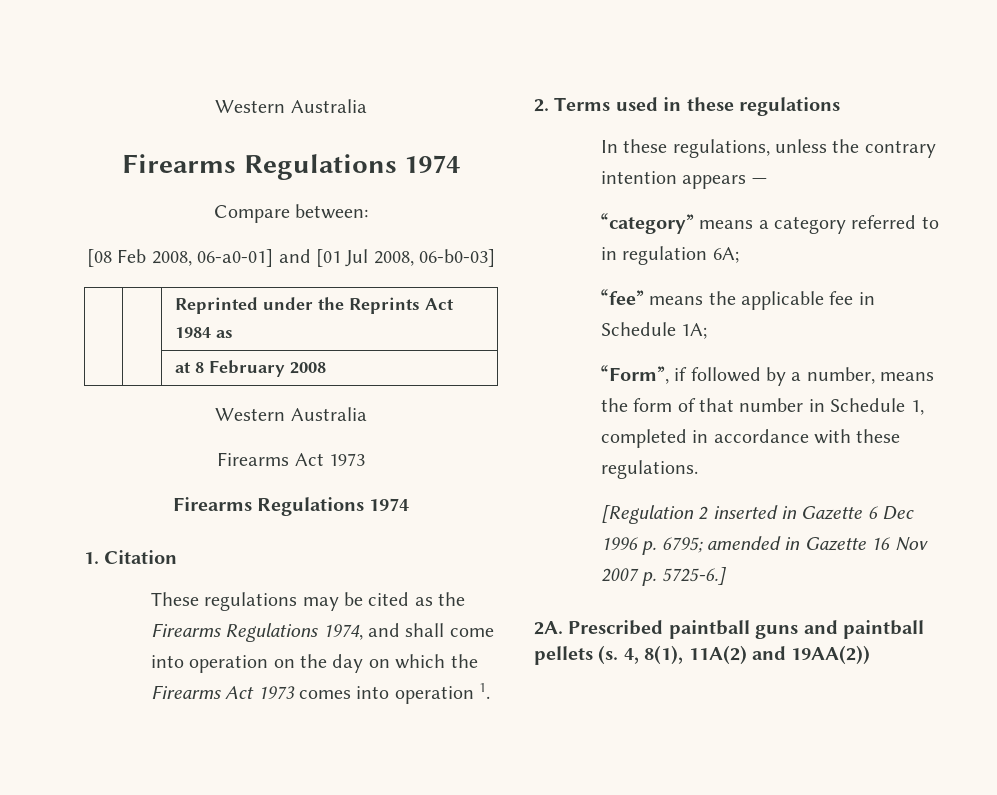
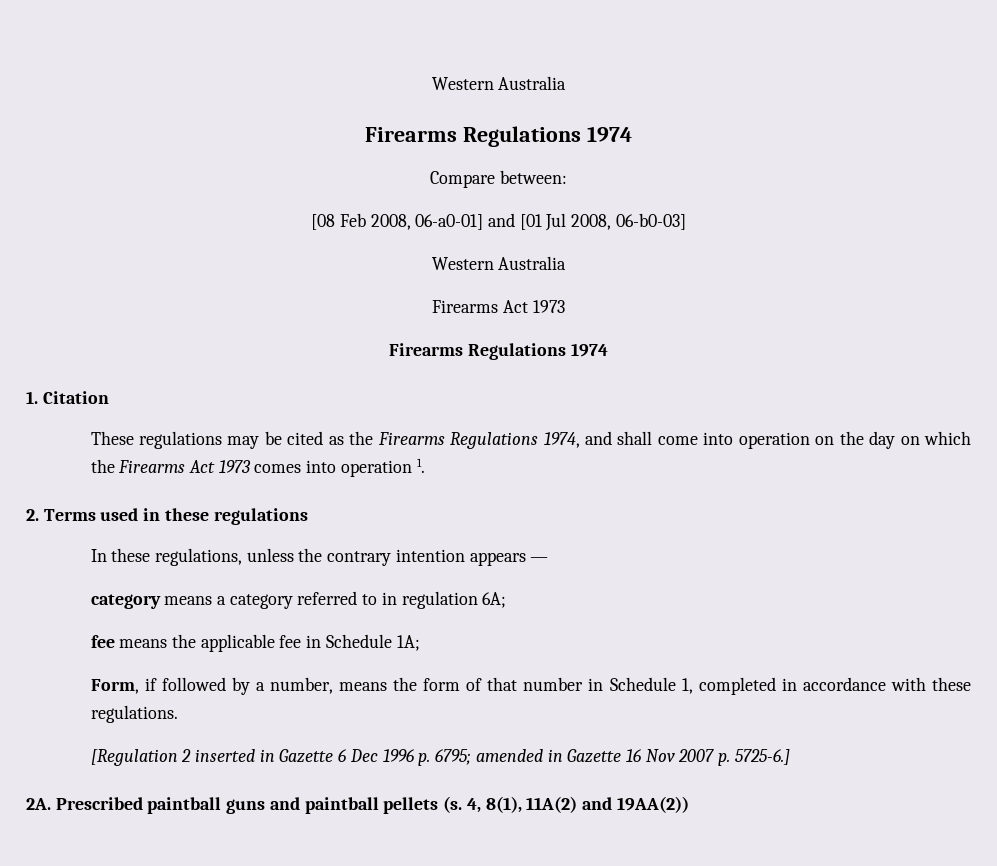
- | | Reprinted under the Reprints Act 1984 as
- | | at 8 February 2008
- “category” means a category referred to in regulation 6A;
+ category means a category referred to in regulation 6A;
- “fee” means the applicable fee in Schedule 1A;
+ fee means the applicable fee in Schedule 1A;
- “Form”, if followed by a number, means the form of that number in Schedule 1, completed in accordance with these regulations.
+ Form, if followed by a number, means the form of that number in Schedule 1, completed in accordance with these regulations.

